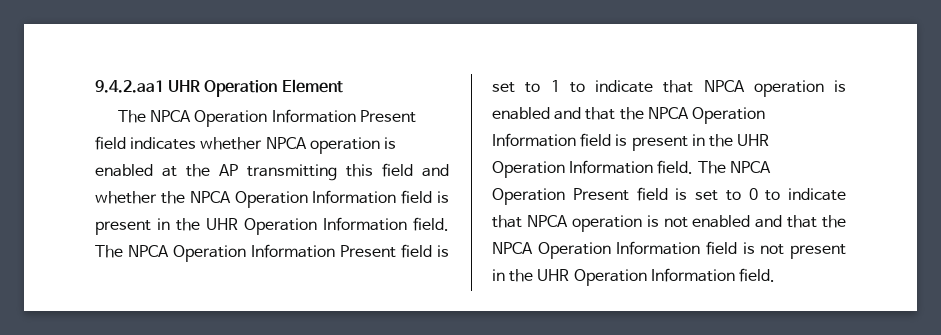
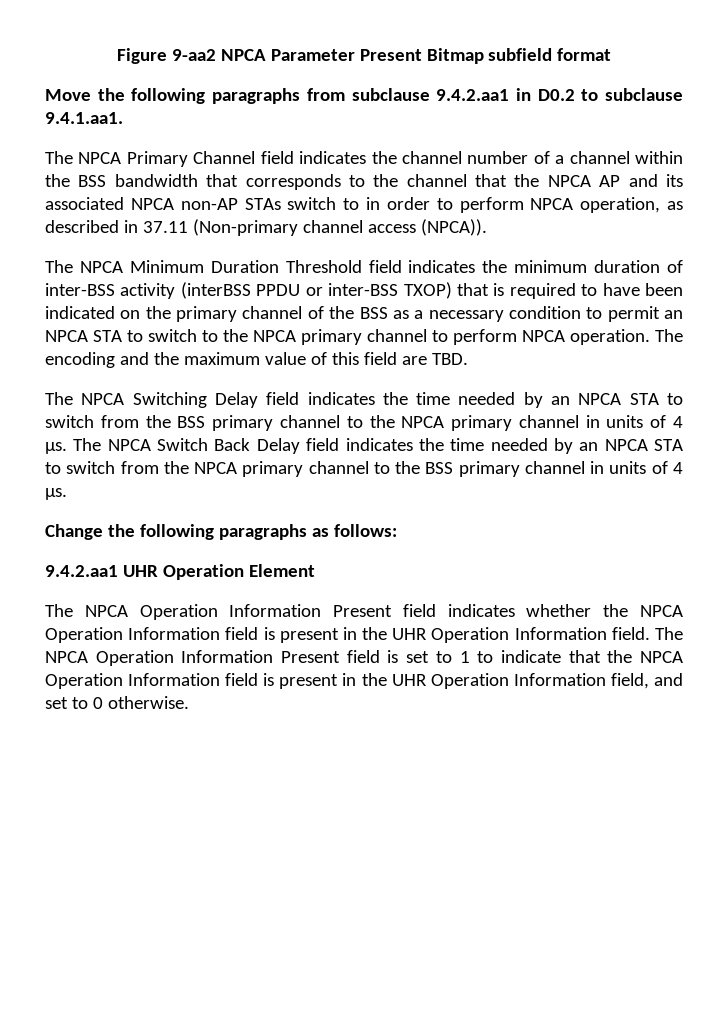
+ Figure 9-aa2 NPCA Parameter Present Bitmap subfield format
+ Move the following paragraphs from subclause 9.4.2.aa1 in D0.2 to subclause 9.4.1.aa1.
+ The NPCA Primary Channel field indicates the channel number of a channel within the BSS bandwidth that corresponds to the channel that the NPCA AP and its associated NPCA non-AP STAs switch to in order to perform NPCA operation, as described in 37.11 (Non-primary channel access (NPCA)).
+ The NPCA Minimum Duration Threshold field indicates the minimum duration of inter-BSS activity (interBSS PPDU or inter-BSS TXOP) that is required to have been indicated on the primary channel of the BSS as a necessary condition to permit an NPCA STA to switch to the NPCA primary channel to perform NPCA operation. The encoding and the maximum value of this field are TBD.
+ The NPCA Switching Delay field indicates the time needed by an NPCA STA to switch from the BSS primary channel to the NPCA primary channel in units of 4 µs. The NPCA Switch Back Delay field indicates the time needed by an NPCA STA to switch from the NPCA primary channel to the BSS primary channel in units of 4 µs.
+ Change the following paragraphs as follows:
- The NPCA Operation Information Present field indicates whether NPCA operation is enabled at the AP transmitting this field and whether the NPCA Operation Information field is present in the UHR Operation Information field.
+ The NPCA Operation Information Present field indicates whether the NPCA Operation Information field is present in the UHR Operation Information field.
- The NPCA Operation Information Present field is set to 1 to indicate that NPCA operation is enabled and that the NPCA Operation Information field is present in the UHR Operation Information field. The NPCA Operation Present field is set to 0 to indicate that NPCA operation is not enabled and that the NPCA Operation Information field is not present in the UHR Operation Information field.
+ The NPCA Operation Information Present field is set to 1 to indicate that the NPCA Operation Information field is present in the UHR Operation Information field, and set to 0 otherwise.

